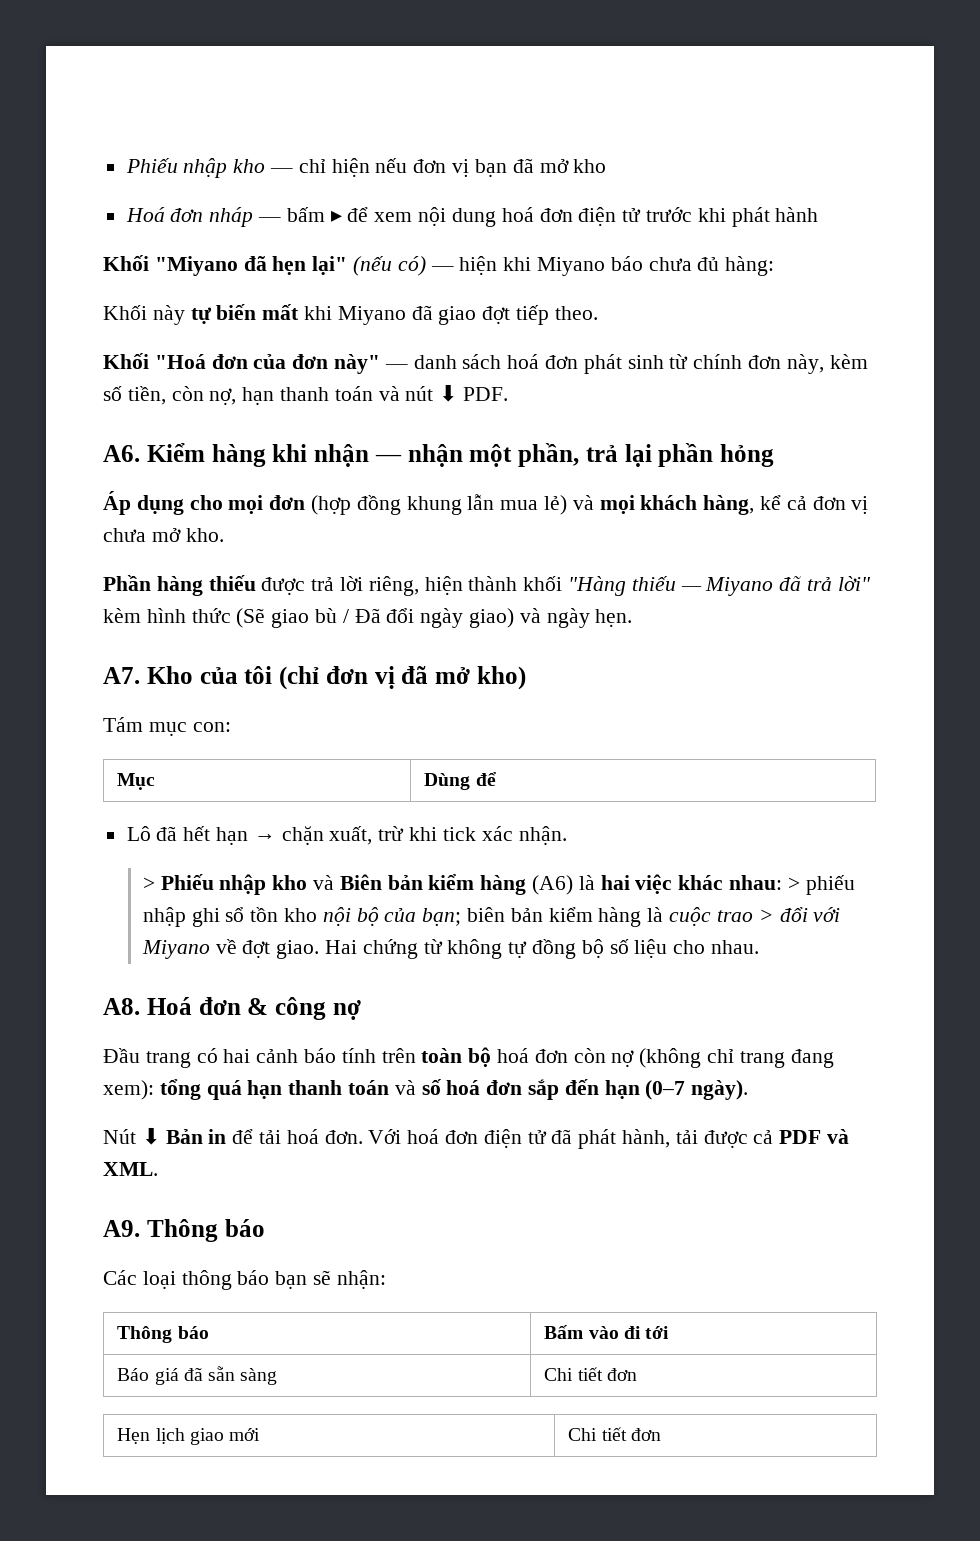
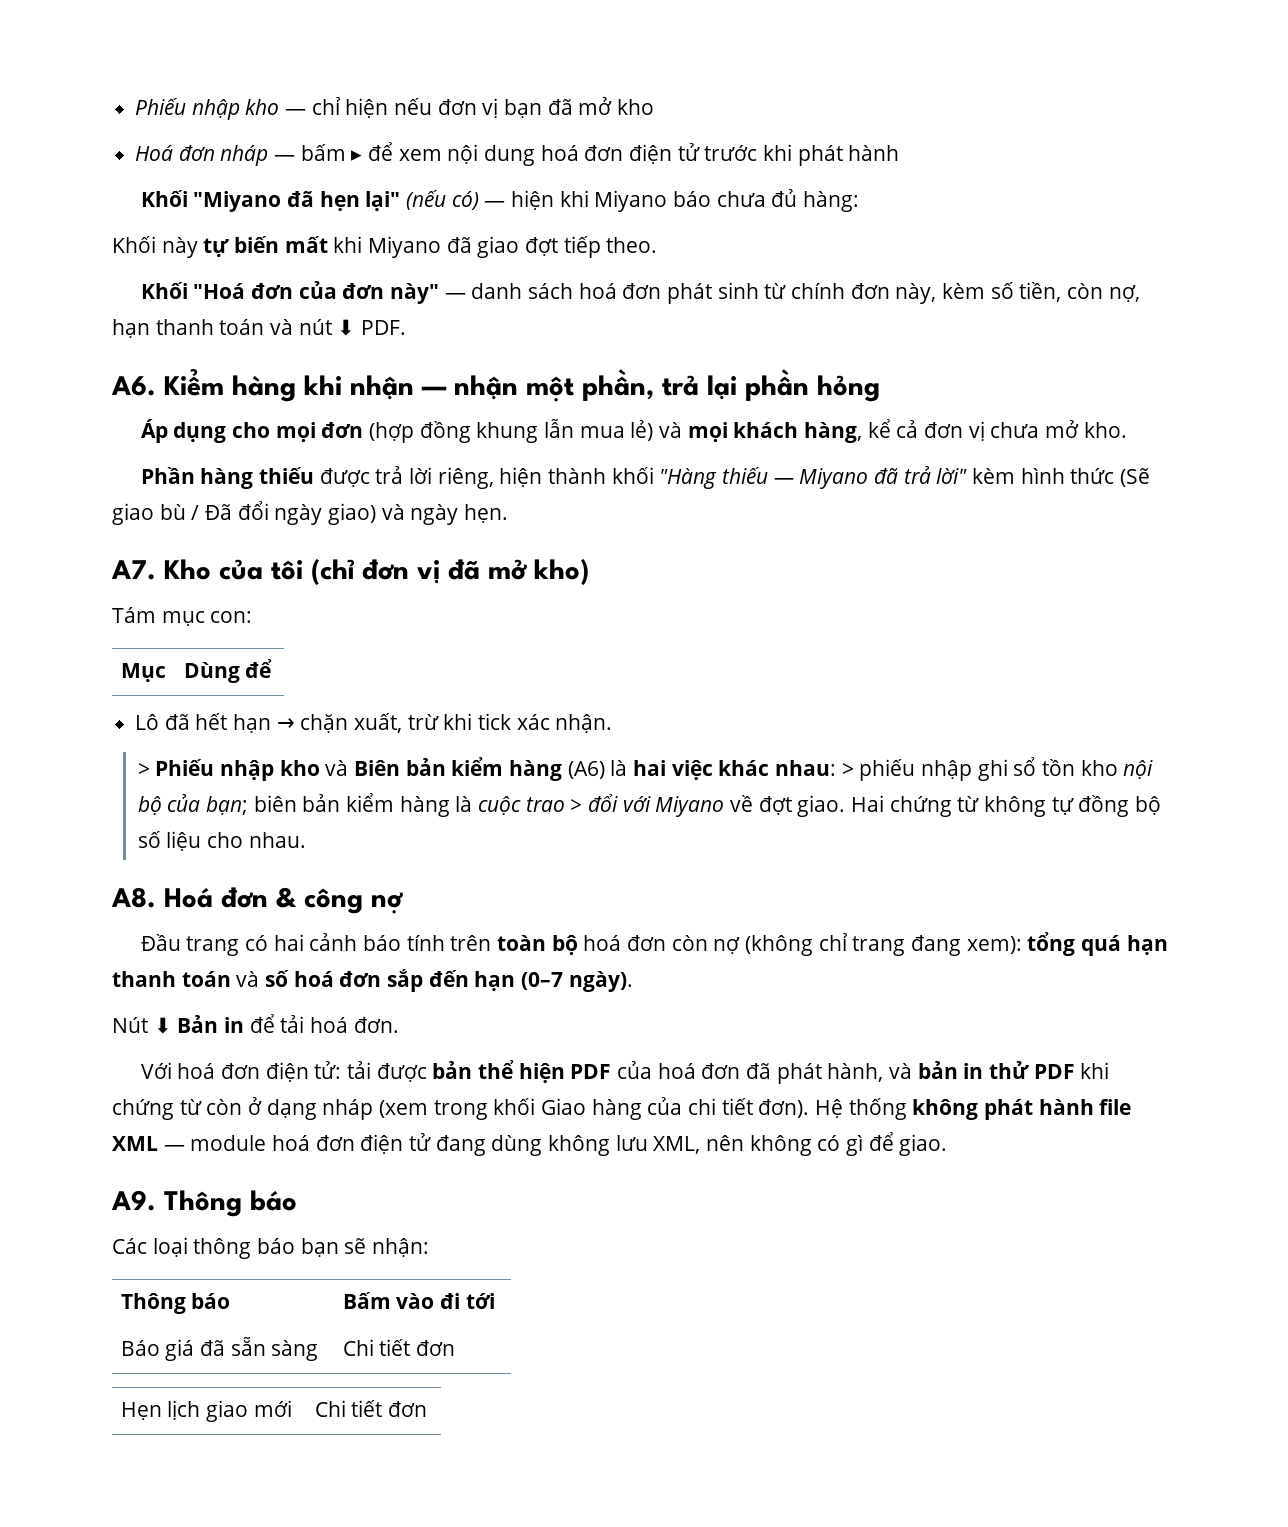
- Nút ⬇ Bản in để tải hoá đơn. Với hoá đơn điện tử đã phát hành, tải được cả PDF và XML.
+ Nút ⬇ Bản in để tải hoá đơn.
+ Với hoá đơn điện tử: tải được bản thể hiện PDF của hoá đơn đã phát hành, và bản in thử PDF khi chứng từ còn ở dạng nháp (xem trong khối Giao hàng của chi tiết đơn). Hệ thống không phát hành file XML — module hoá đơn điện tử đang dùng không lưu XML, nên không có gì để giao.

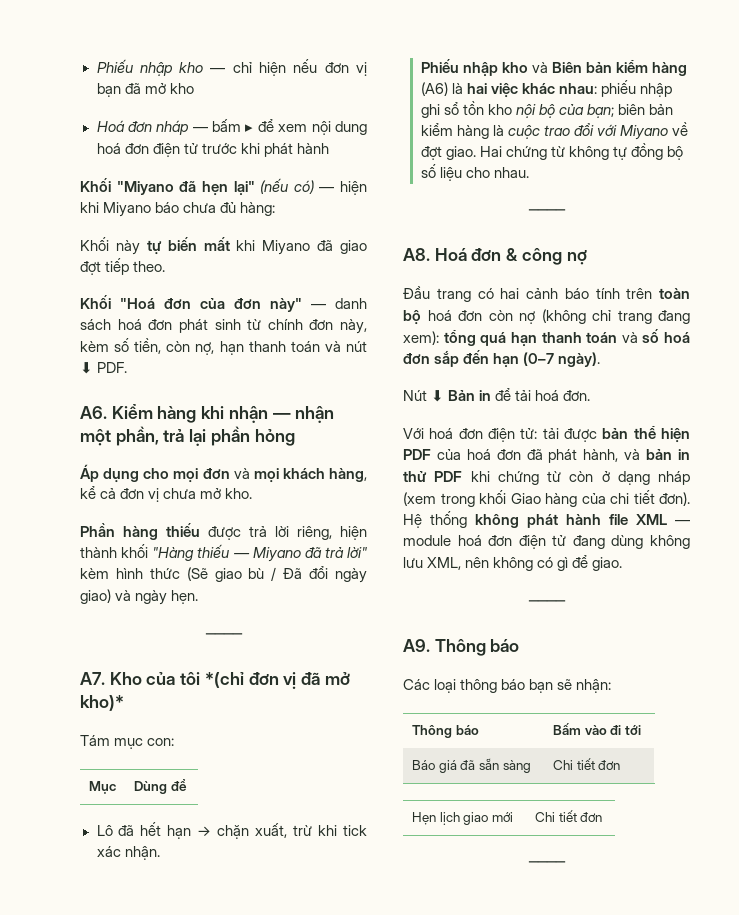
- Áp dụng cho mọi đơn (hợp đồng khung lẫn mua lẻ) và mọi khách hàng, kể cả đơn vị chưa mở kho.
+ Áp dụng cho mọi đơn và mọi khách hàng, kể cả đơn vị chưa mở kho.
  Phần hàng thiếu được trả lời riêng, hiện thành khối "Hàng thiếu — Miyano đã trả lời" kèm hình thức (Sẽ giao bù / Đã đổi ngày giao) và ngày hẹn.
+ ────
- A7. Kho của tôi (chỉ đơn vị đã mở kho)
+ A7. Kho của tôi *(chỉ đơn vị đã mở kho)*
- > Phiếu nhập kho và Biên bản kiểm hàng (A6) là hai việc khác nhau: > phiếu nhập ghi sổ tồn kho nội bộ của bạn; biên bản kiểm hàng là cuộc trao > đổi với Miyano về đợt giao.
+ Phiếu nhập kho và Biên bản kiểm hàng (A6) là hai việc khác nhau: phiếu nhập ghi sổ tồn kho nội bộ của bạn; biên bản kiểm hàng là cuộc trao đổi với Miyano về đợt giao.
  Hai chứng từ không tự đồng bộ số liệu cho nhau.
+ ────
  Hệ thống không phát hành file XML — module hoá đơn điện tử đang dùng không lưu XML, nên không có gì để giao.
+ ────
  Hẹn lịch giao mới | Chi tiết đơn
+ ────

